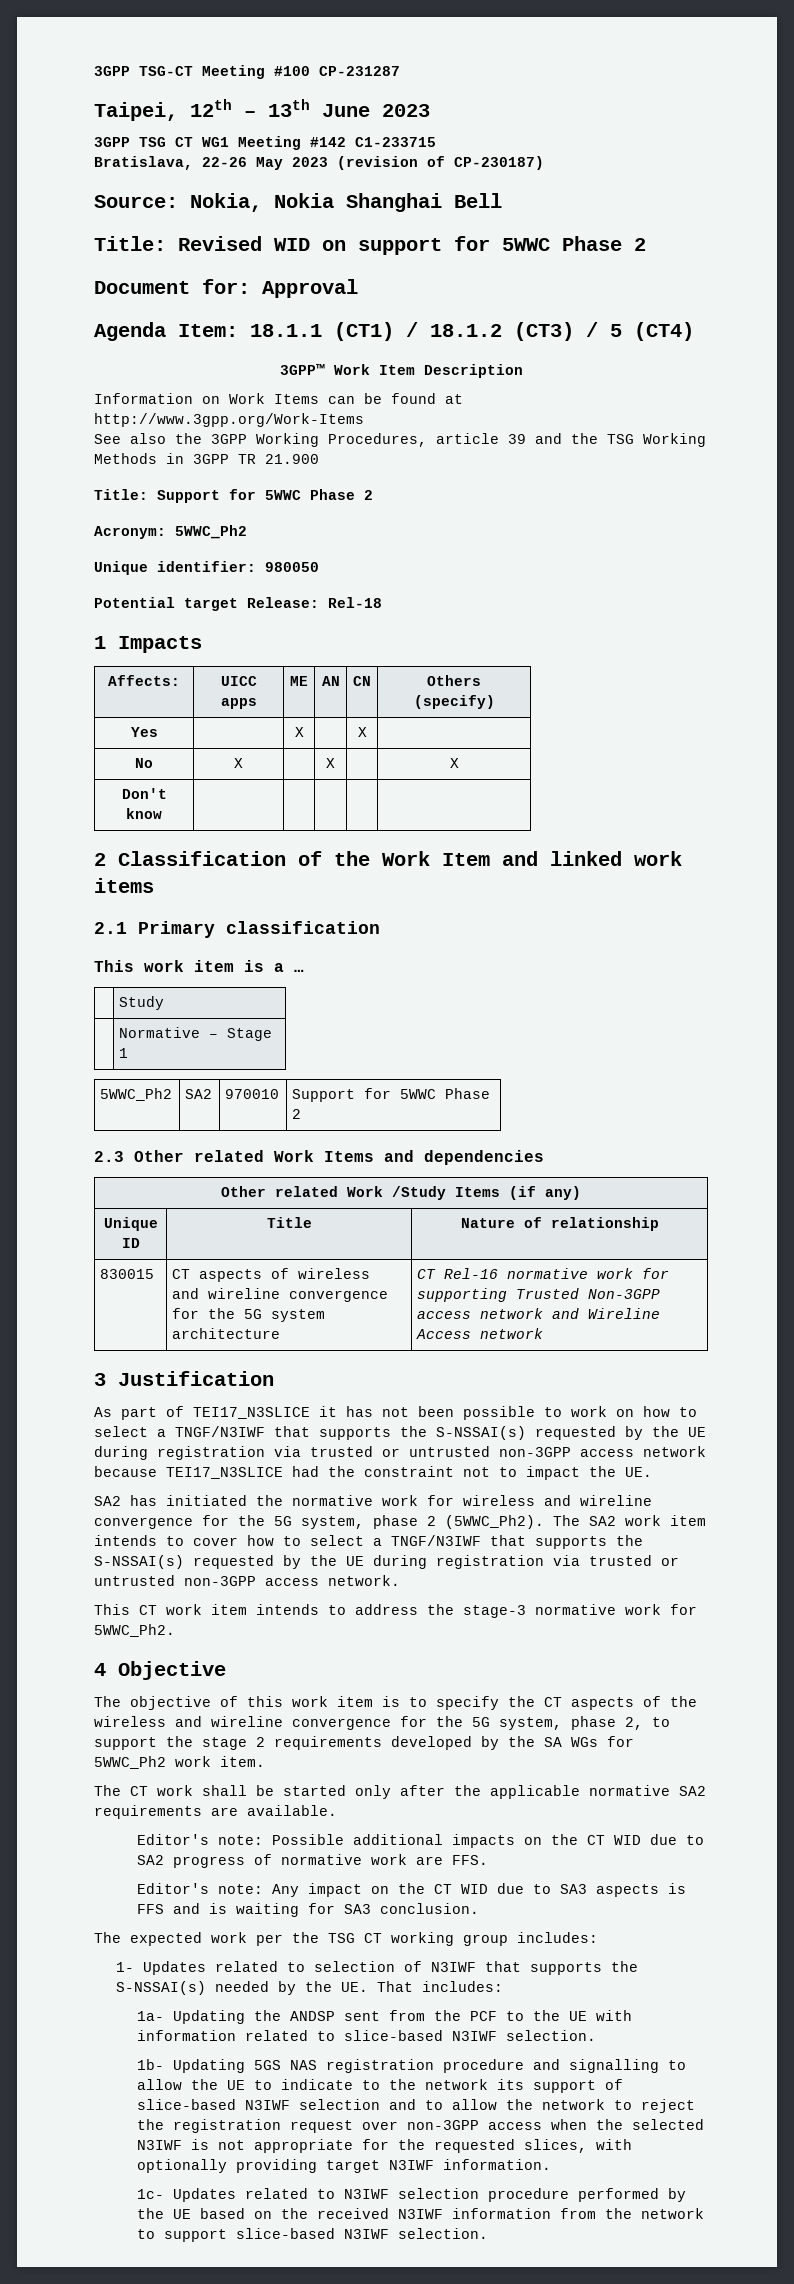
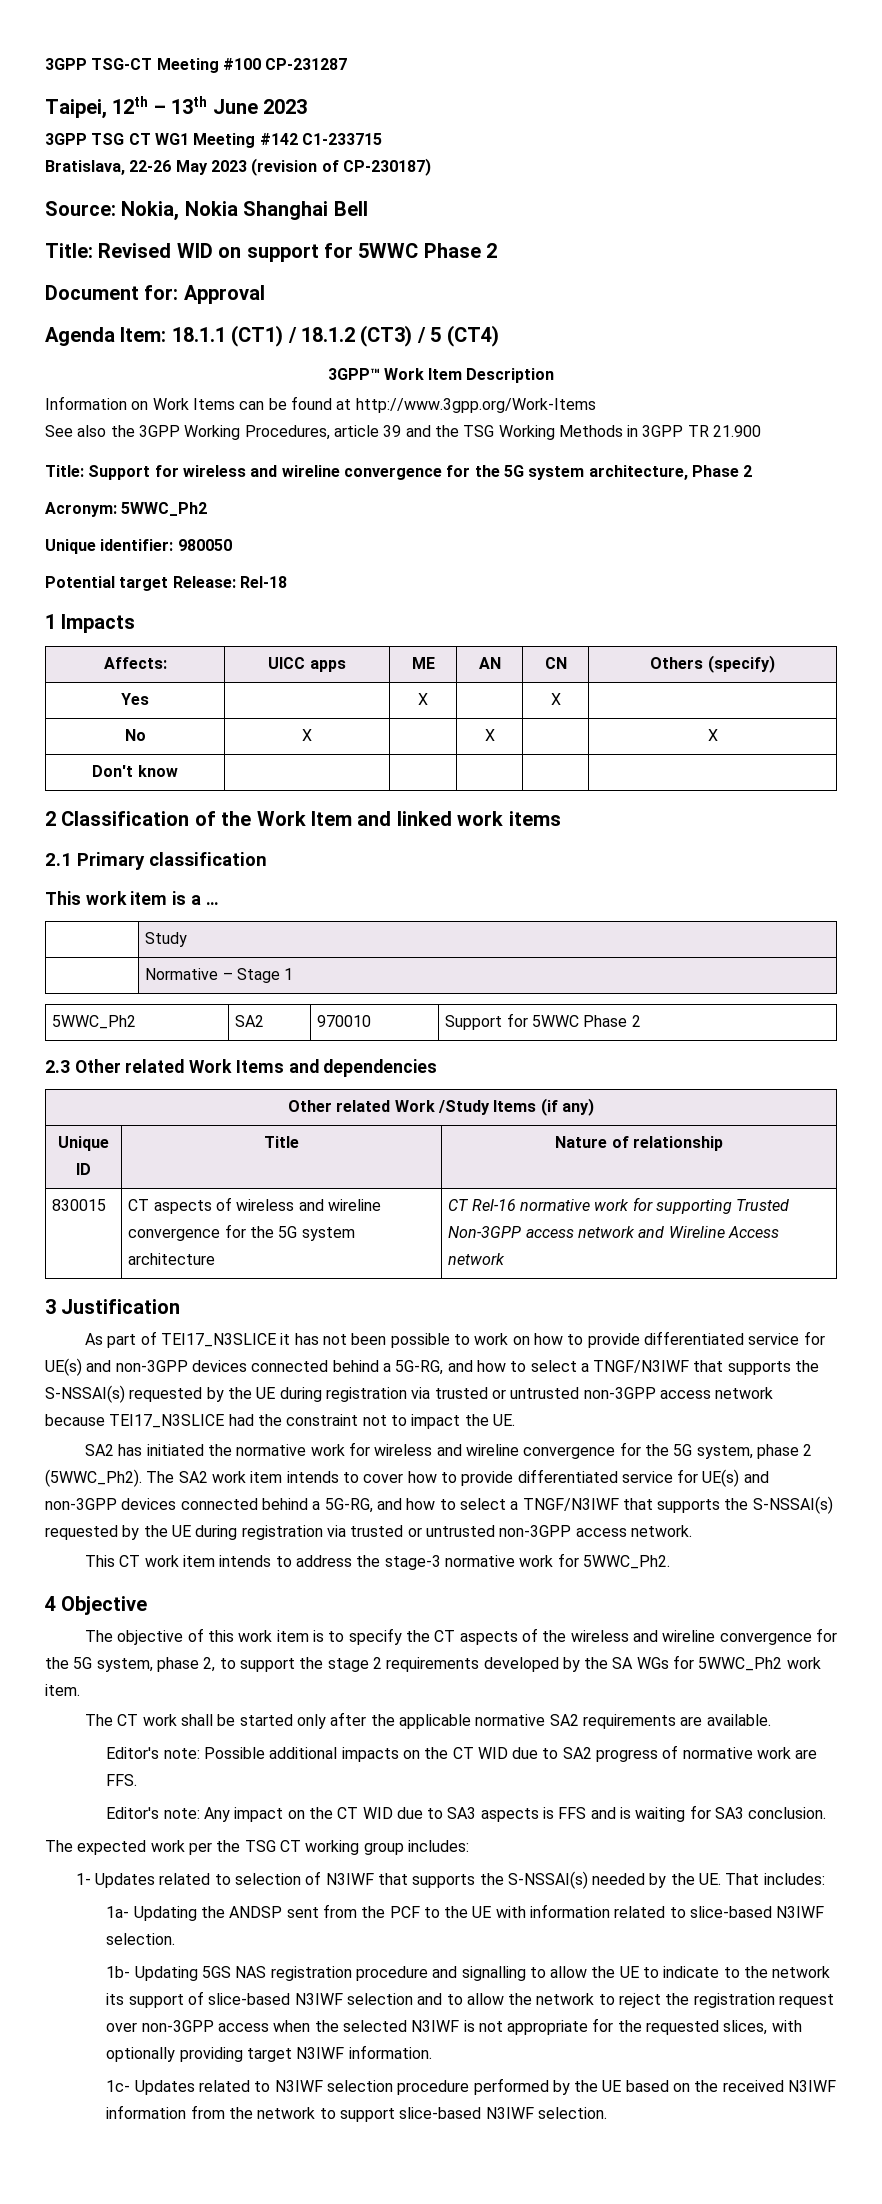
- Title: Support for 5WWC Phase 2
+ Title: Support for wireless and wireline convergence for the 5G system architecture, Phase 2
- As part of TEI17_N3SLICE it has not been possible to work on how to select a TNGF/N3IWF that supports the S-NSSAI(s) requested by the UE during registration via trusted or untrusted non-3GPP access network because TEI17_N3SLICE had the constraint not to impact the UE.
+ As part of TEI17_N3SLICE it has not been possible to work on how to provide differentiated service for UE(s) and non-3GPP devices connected behind a 5G-RG, and how to select a TNGF/N3IWF that supports the S-NSSAI(s) requested by the UE during registration via trusted or untrusted non-3GPP access network because TEI17_N3SLICE had the constraint not to impact the UE.
- The SA2 work item intends to cover how to select a TNGF/N3IWF that supports the S-NSSAI(s) requested by the UE during registration via trusted or untrusted non-3GPP access network.
+ The SA2 work item intends to cover how to provide differentiated service for UE(s) and non-3GPP devices connected behind a 5G-RG, and how to select a TNGF/N3IWF that supports the S-NSSAI(s) requested by the UE during registration via trusted or untrusted non-3GPP access network.

